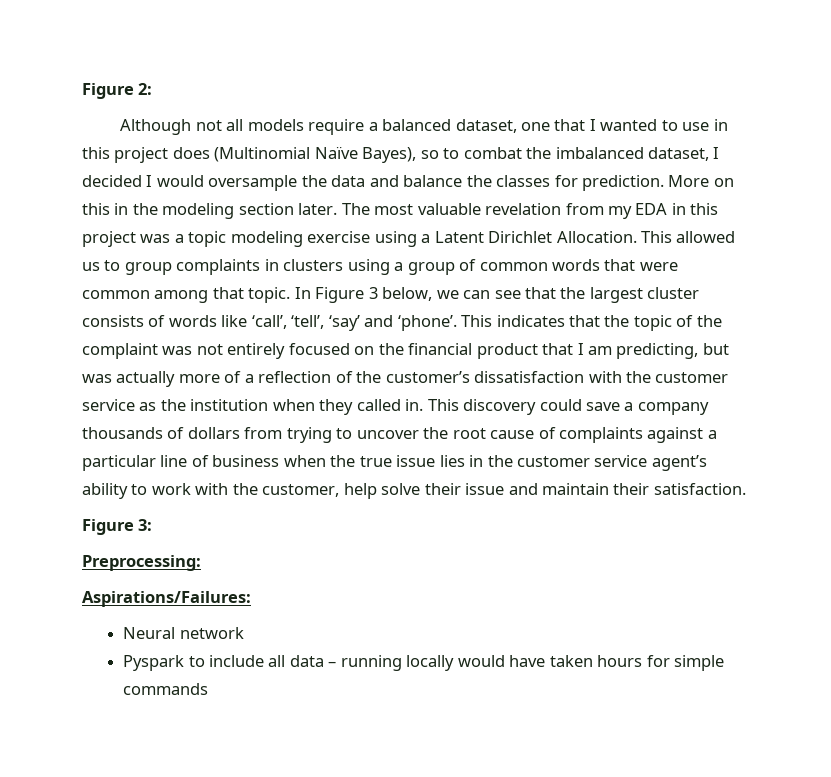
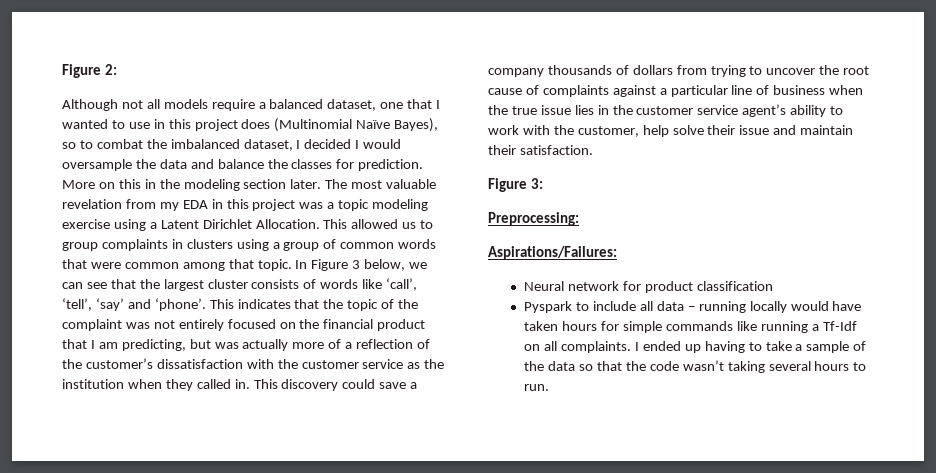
- Neural network
+ Neural network for product classification
- Pyspark to include all data – running locally would have taken hours for simple commands
+ Pyspark to include all data – running locally would have taken hours for simple commands like running a Tf-Idf on all complaints. I ended up having to take a sample of the data so that the code wasn’t taking several hours to run.

